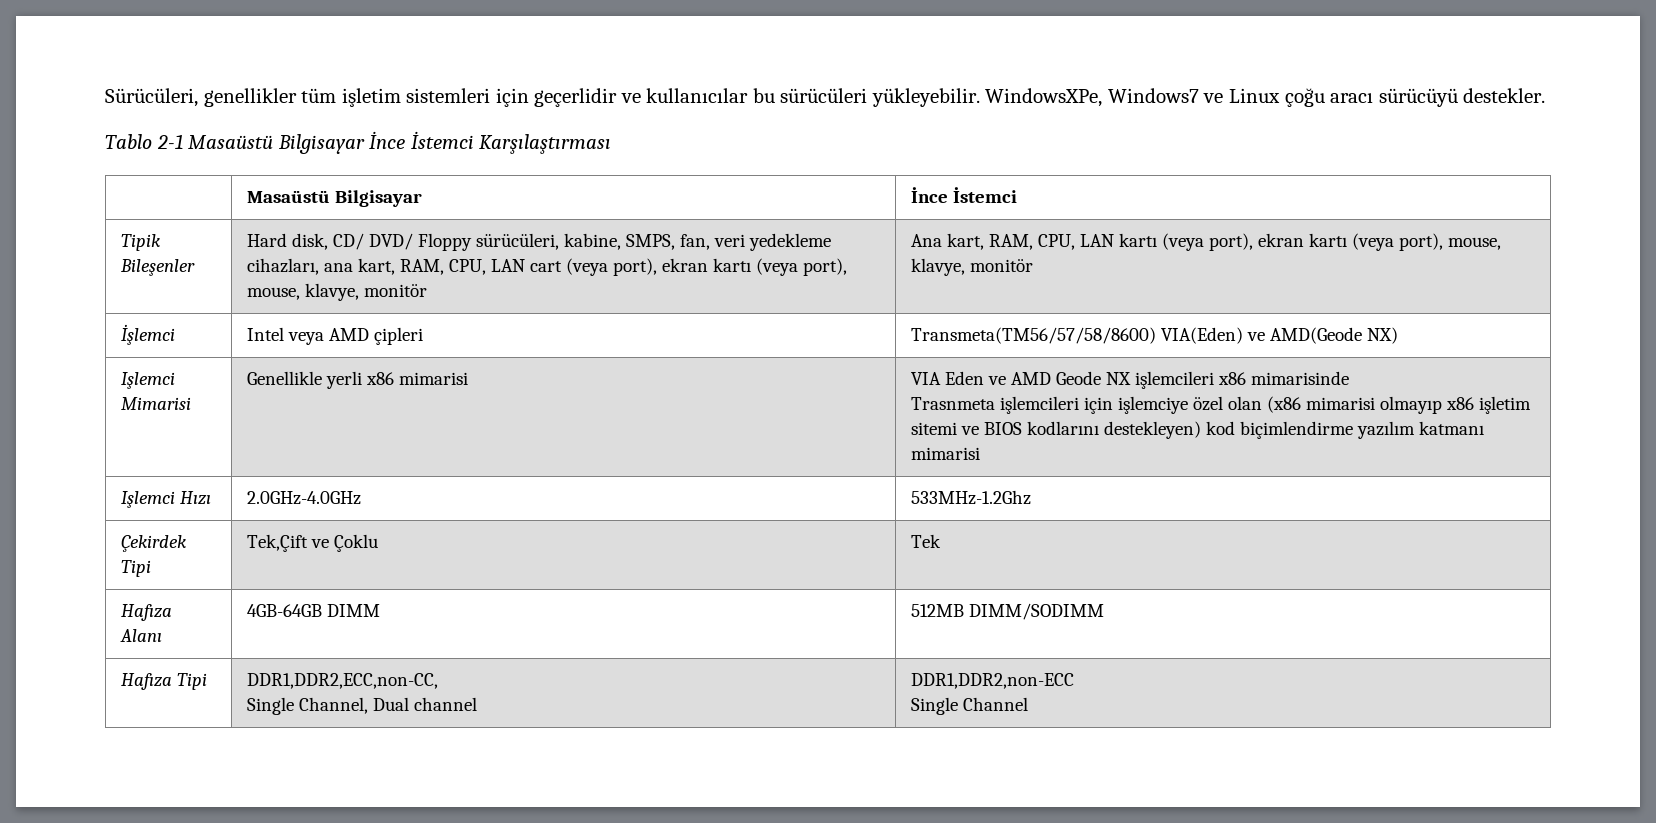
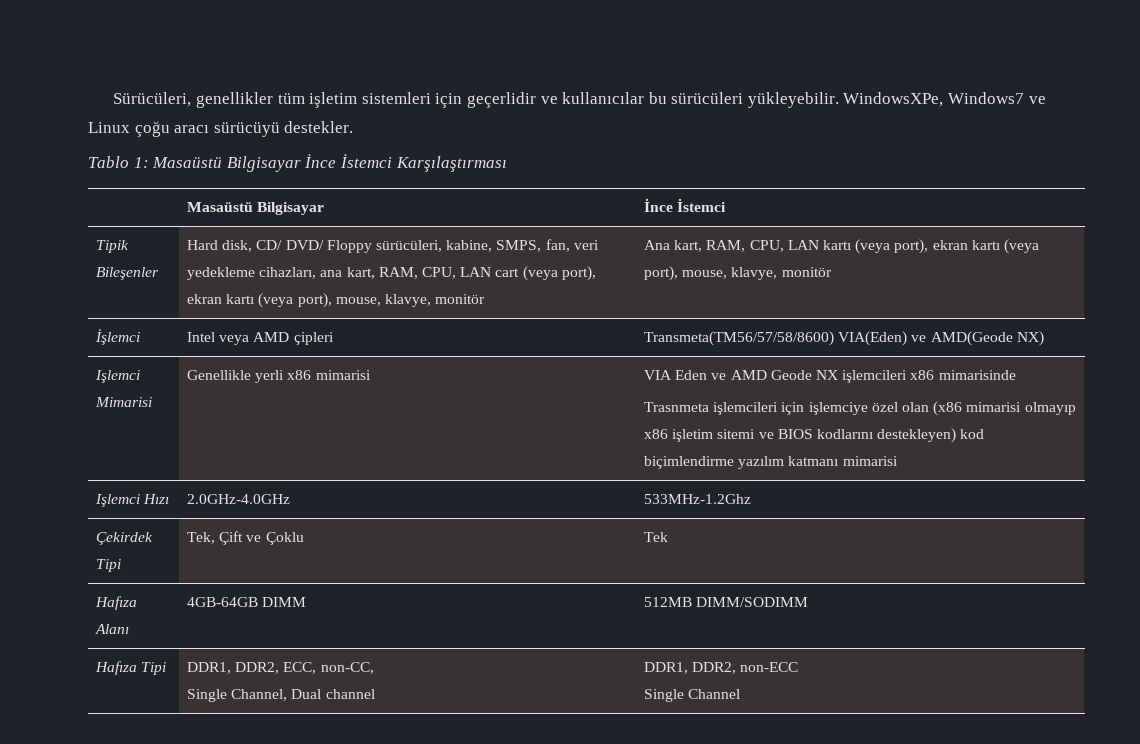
- Tablo 2-1 Masaüstü Bilgisayar İnce İstemci Karşılaştırması
+ Tablo 1: Masaüstü Bilgisayar İnce İstemci Karşılaştırması
- Çekirdek Tipi | Tek,Çift ve Çoklu | Tek
+ Çekirdek Tipi | Tek, Çift ve Çoklu | Tek
- Hafıza Tipi | DDR1,DDR2,ECC,non-CC,
- Single Channel, Dual channel | DDR1,DDR2,non-ECC
+ Hafıza Tipi | DDR1, DDR2, ECC, non-CC,
+ Single Channel, Dual channel | DDR1, DDR2, non-ECC

